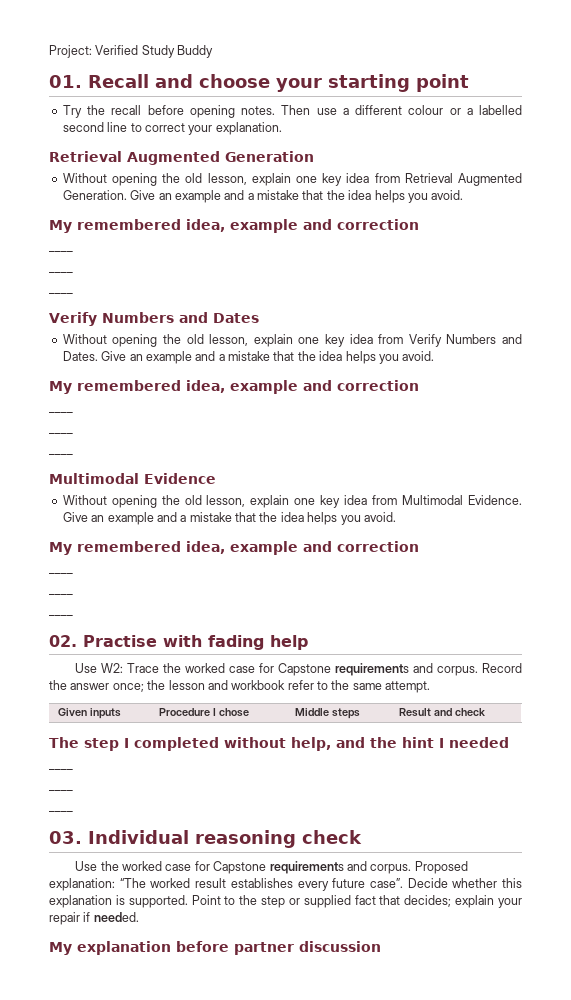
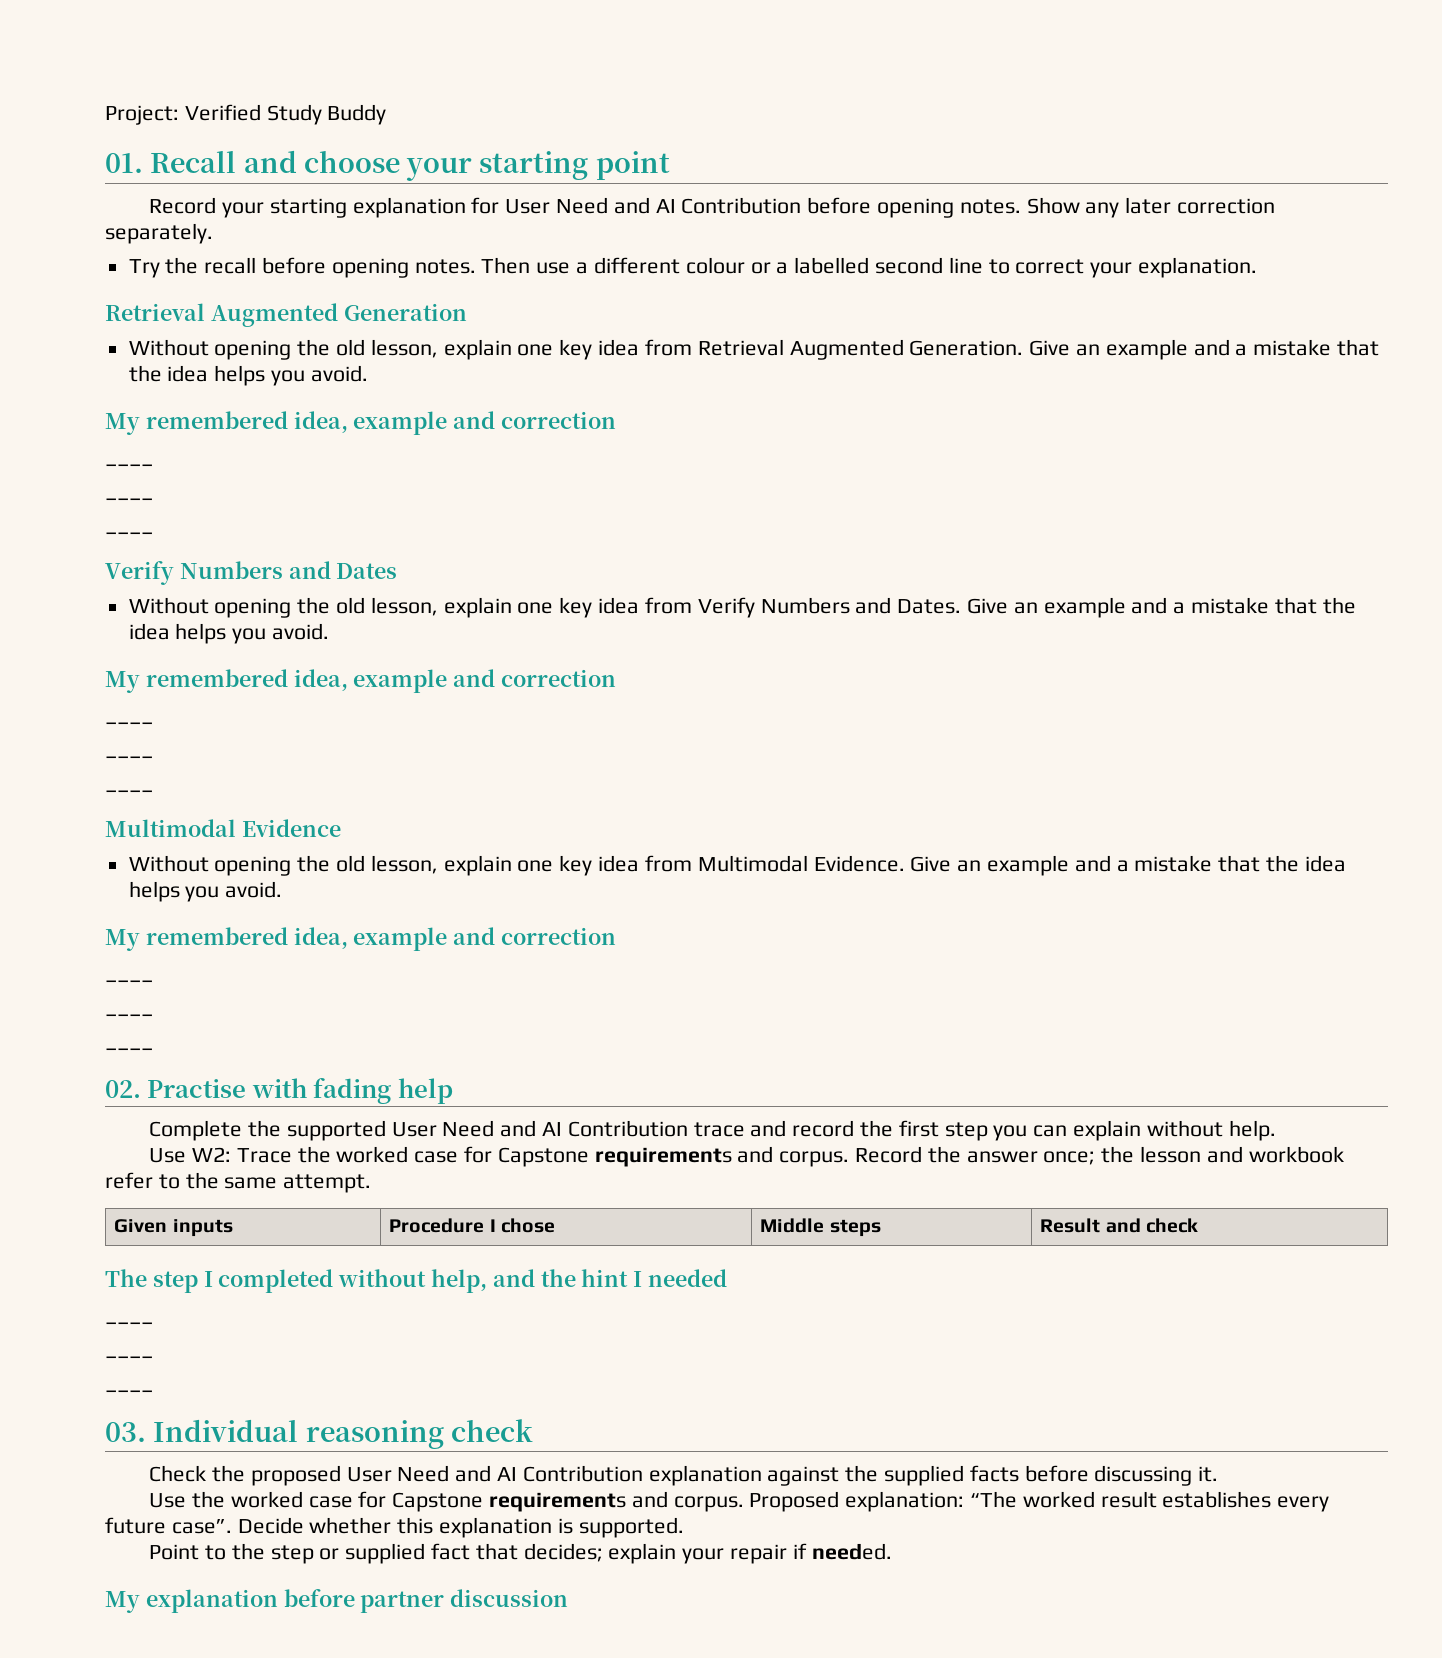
+ Record your starting explanation for User Need and AI Contribution before opening notes. Show any later correction separately.
+ Complete the supported User Need and AI Contribution trace and record the first step you can explain without help.
+ Check the proposed User Need and AI Contribution explanation against the supplied facts before discussing it.
- Decide whether this explanation is supported. Point to the step or supplied fact that decides; explain your repair if needed.
+ Decide whether this explanation is supported.
+ Point to the step or supplied fact that decides; explain your repair if needed.

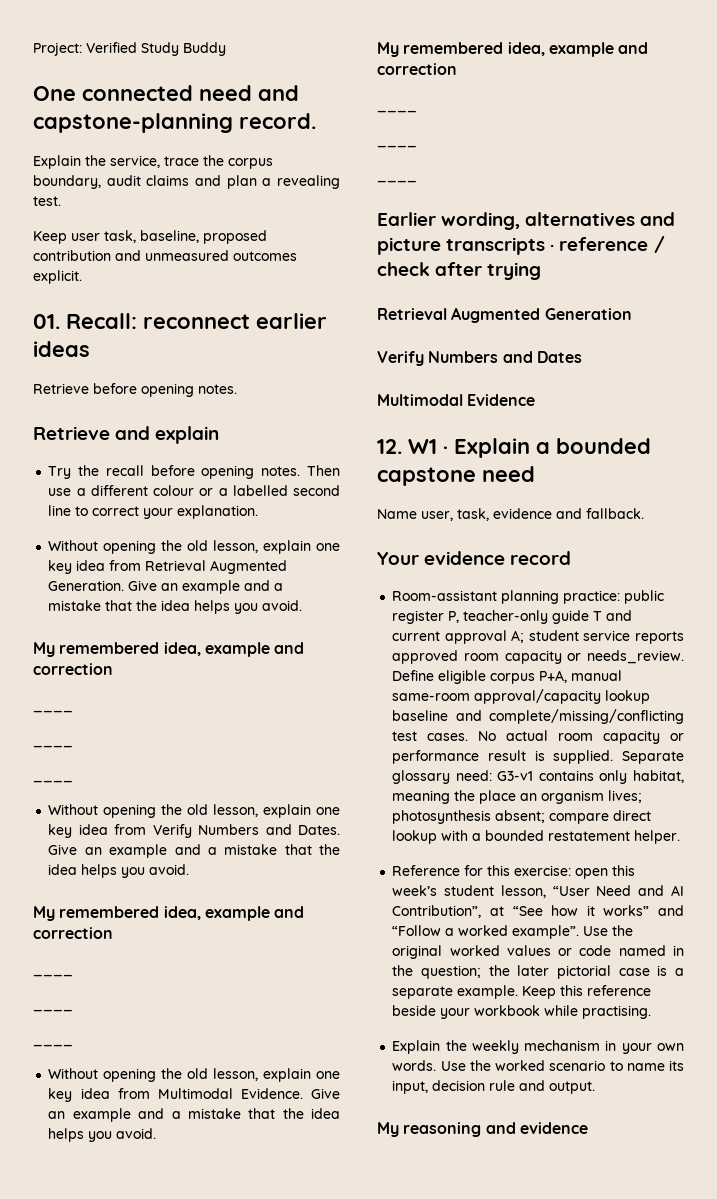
- 01. Recall and choose your starting point
- Record your starting explanation for User Need and AI Contribution before opening notes. Show any later correction separately.
+ One connected need and capstone-planning record.
+ Explain the service, trace the corpus boundary, audit claims and plan a revealing test.
+ Keep user task, baseline, proposed contribution and unmeasured outcomes explicit.
+ 01. Recall: reconnect earlier ideas
+ Retrieve before opening notes.
+ Retrieve and explain
- Retrieval Augmented Generation
- Verify Numbers and Dates
- Multimodal Evidence
- 02. Practise with fading help
- Complete the supported User Need and AI Contribution trace and record the first step you can explain without help.
- Use W2: Trace the worked case for Capstone requirements and corpus. Record the answer once; the lesson and workbook refer to the same attempt.
- Given inputs | Procedure I chose | Middle steps | Result and check
- The step I completed without help, and the hint I needed
- ____
- ____
- ____
- 03. Individual reasoning check
- Check the proposed User Need and AI Contribution explanation against the supplied facts before discussing it.
- Use the worked case for Capstone requirements and corpus. Proposed explanation: “The worked result establishes every future case”. Decide whether this explanation is supported.
- Point to the step or supplied fact that decides; explain your repair if needed.
- My explanation before partner discussion
+ Earlier wording, alternatives and picture transcripts · reference / check after trying
+ Retrieval Augmented Generation
+ Verify Numbers and Dates
+ Multimodal Evidence
+ 12. W1 · Explain a bounded capstone need
+ Name user, task, evidence and fallback.
+ Your evidence record
+ Room-assistant planning practice: public register P, teacher-only guide T and current approval A; student service reports approved room capacity or needs_review. Define eligible corpus P+A, manual same-room approval/capacity lookup baseline and complete/missing/conflicting test cases. No actual room capacity or performance result is supplied. Separate glossary need: G3-v1 contains only habitat, meaning the place an organism lives; photosynthesis absent; compare direct lookup with a bounded restatement helper.
+ Reference for this exercise: open this week’s student lesson, “User Need and AI Contribution”, at “See how it works” and “Follow a worked example”. Use the original worked values or code named in the question; the later pictorial case is a separate example. Keep this reference beside your workbook while practising.
+ Explain the weekly mechanism in your own words. Use the worked scenario to name its input, decision rule and output.
+ My reasoning and evidence

